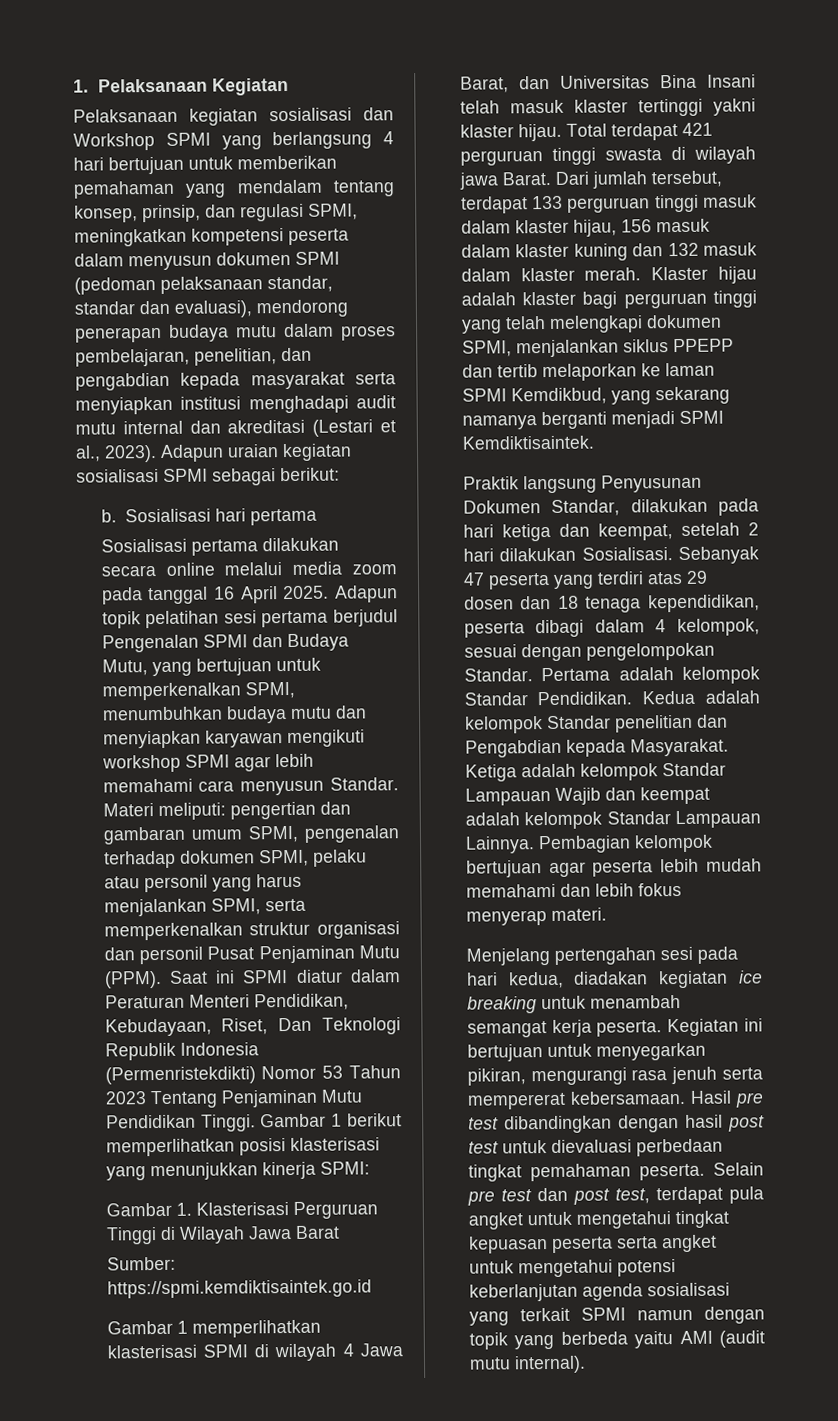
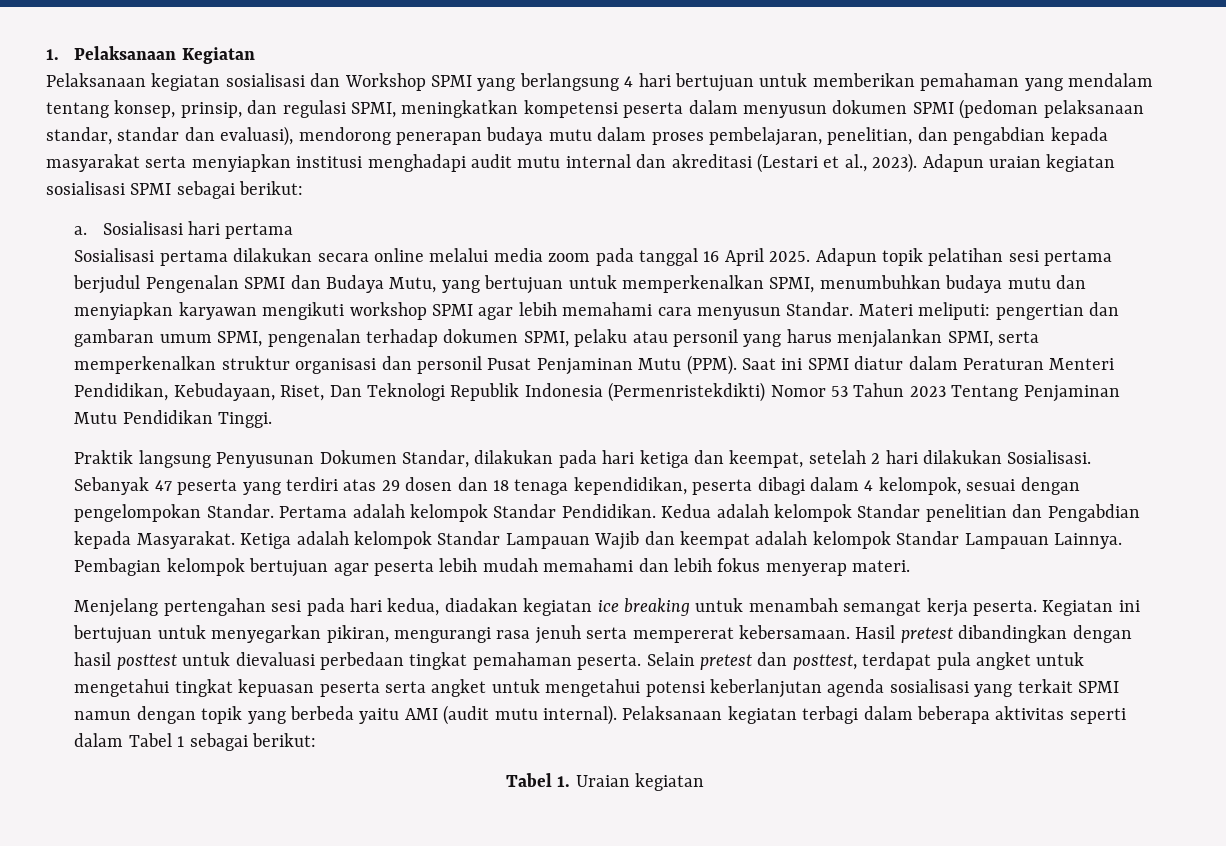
- b.
+ a.
- Gambar 1 berikut memperlihatkan posisi klasterisasi yang menunjukkan kinerja SPMI:
- Gambar 1. Klasterisasi Perguruan Tinggi di Wilayah Jawa Barat
- Sumber: https://spmi.kemdiktisaintek.go.id
- Gambar 1 memperlihatkan klasterisasi SPMI di wilayah 4 Jawa Barat, dan Universitas Bina Insani telah masuk klaster tertinggi yakni klaster hijau. Total terdapat 421 perguruan tinggi swasta di wilayah jawa Barat. Dari jumlah tersebut, terdapat 133 perguruan tinggi masuk dalam klaster hijau, 156 masuk dalam klaster kuning dan 132 masuk dalam klaster merah. Klaster hijau adalah klaster bagi perguruan tinggi yang telah melengkapi dokumen SPMI, menjalankan siklus PPEPP dan tertib melaporkan ke laman SPMI Kemdikbud, yang sekarang namanya berganti menjadi SPMI Kemdiktisaintek.
- Hasil pre test dibandingkan dengan hasil post test untuk dievaluasi perbedaan tingkat pemahaman peserta.
+ Hasil pretest dibandingkan dengan hasil posttest untuk dievaluasi perbedaan tingkat pemahaman peserta.
- Selain pre test dan post test, terdapat pula angket untuk mengetahui tingkat kepuasan peserta serta angket untuk mengetahui potensi keberlanjutan agenda sosialisasi yang terkait SPMI namun dengan topik yang berbeda yaitu AMI (audit mutu internal).
+ Selain pretest dan posttest, terdapat pula angket untuk mengetahui tingkat kepuasan peserta serta angket untuk mengetahui potensi keberlanjutan agenda sosialisasi yang terkait SPMI namun dengan topik yang berbeda yaitu AMI (audit mutu internal).
+ Pelaksanaan kegiatan terbagi dalam beberapa aktivitas seperti dalam Tabel 1 sebagai berikut:
+ Tabel 1. Uraian kegiatan

